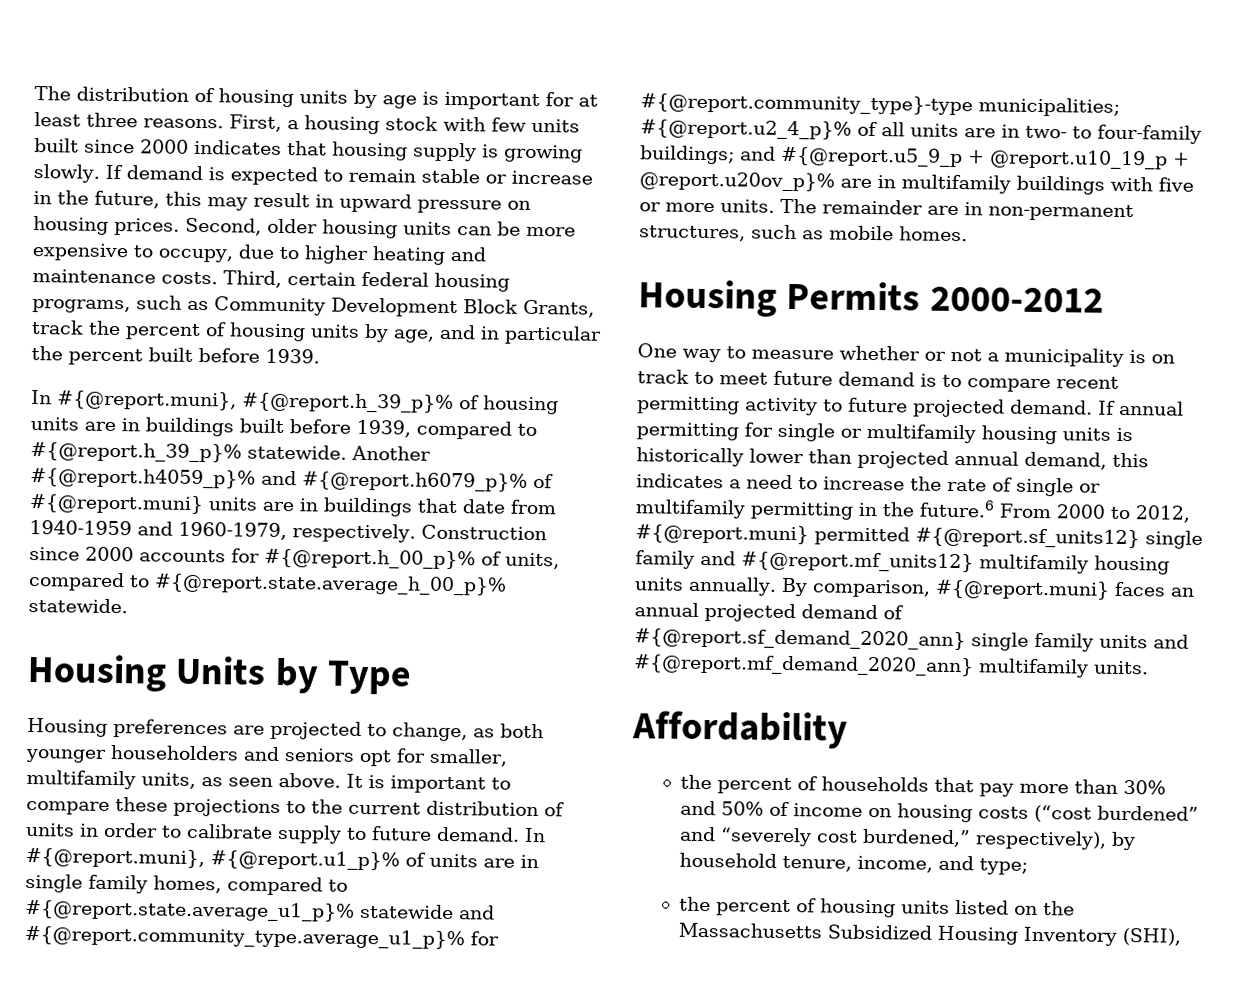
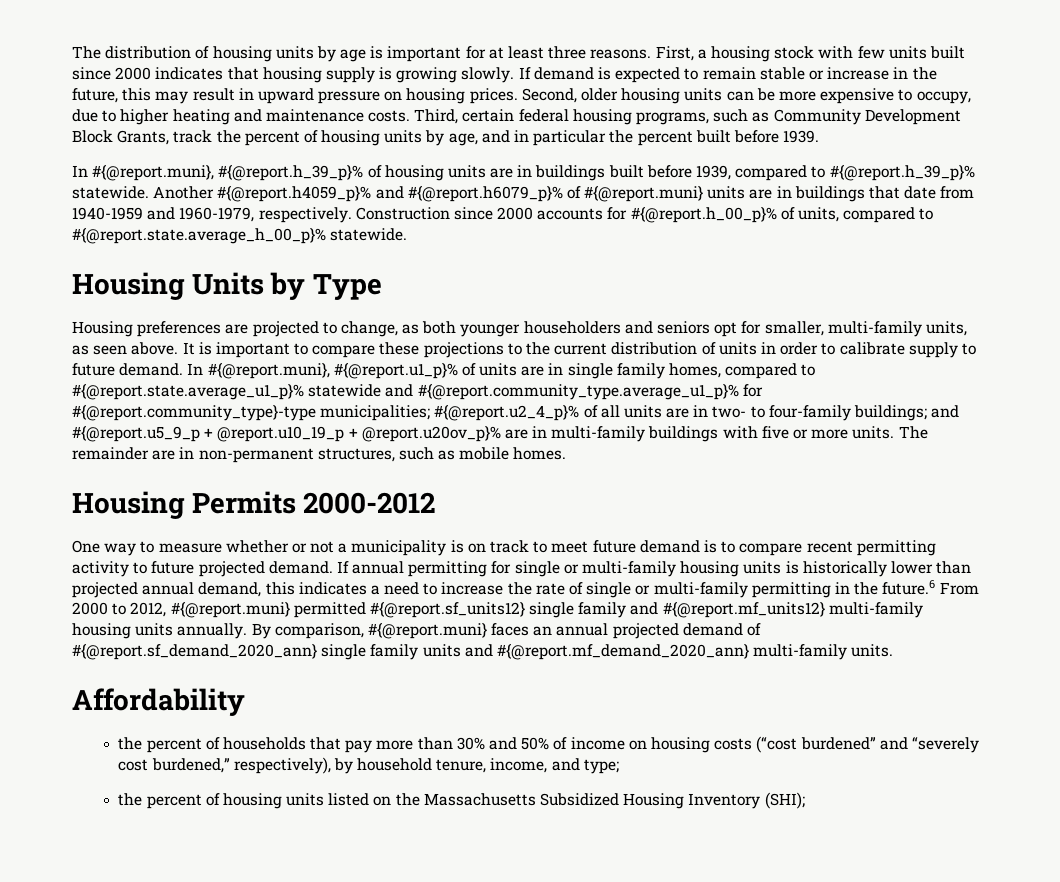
- Housing preferences are projected to change, as both younger householders and seniors opt for smaller, multifamily units, as seen above.
+ Housing preferences are projected to change, as both younger householders and seniors opt for smaller, multi-family units, as seen above.
- In #{@report.muni}, #{@report.u1_p}% of units are in single family homes, compared to #{@report.state.average_u1_p}% statewide and #{@report.community_type.average_u1_p}% for #{@report.community_type}-type municipalities; #{@report.u2_4_p}% of all units are in two- to four-family buildings; and #{@report.u5_9_p + @report.u10_19_p + @report.u20ov_p}% are in multifamily buildings with five or more units.
+ In #{@report.muni}, #{@report.u1_p}% of units are in single family homes, compared to #{@report.state.average_u1_p}% statewide and #{@report.community_type.average_u1_p}% for #{@report.community_type}-type municipalities; #{@report.u2_4_p}% of all units are in two- to four-family buildings; and #{@report.u5_9_p + @report.u10_19_p + @report.u20ov_p}% are in multi-family buildings with five or more units.
- If annual permitting for single or multifamily housing units is historically lower than projected annual demand, this indicates a need to increase the rate of single or multifamily permitting in the future.6 From 2000 to 2012, #{@report.muni} permitted #{@report.sf_units12} single family and #{@report.mf_units12} multifamily housing units annually.
+ If annual permitting for single or multi-family housing units is historically lower than projected annual demand, this indicates a need to increase the rate of single or multi-family permitting in the future.6 From 2000 to 2012, #{@report.muni} permitted #{@report.sf_units12} single family and #{@report.mf_units12} multi-family housing units annually.
- By comparison, #{@report.muni} faces an annual projected demand of #{@report.sf_demand_2020_ann} single family units and #{@report.mf_demand_2020_ann} multifamily units.
+ By comparison, #{@report.muni} faces an annual projected demand of #{@report.sf_demand_2020_ann} single family units and #{@report.mf_demand_2020_ann} multi-family units.
- the percent of housing units listed on the Massachusetts Subsidized Housing Inventory (SHI),
+ the percent of housing units listed on the Massachusetts Subsidized Housing Inventory (SHI);

